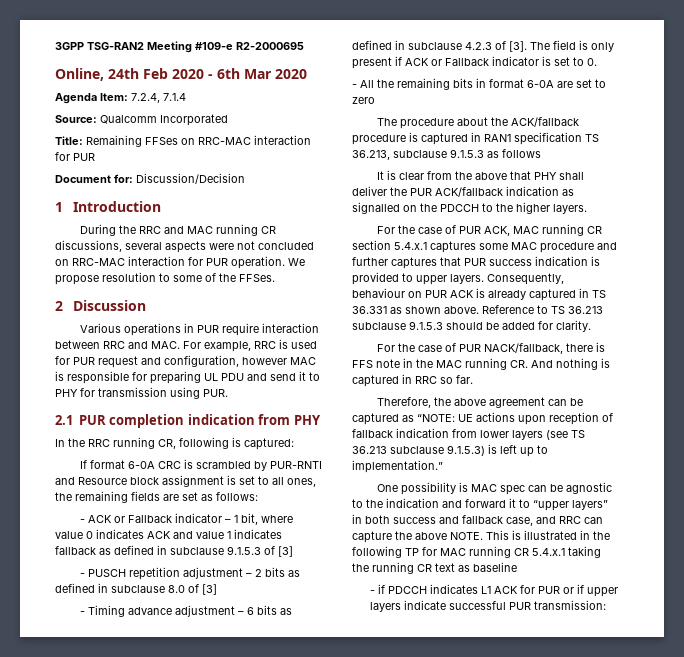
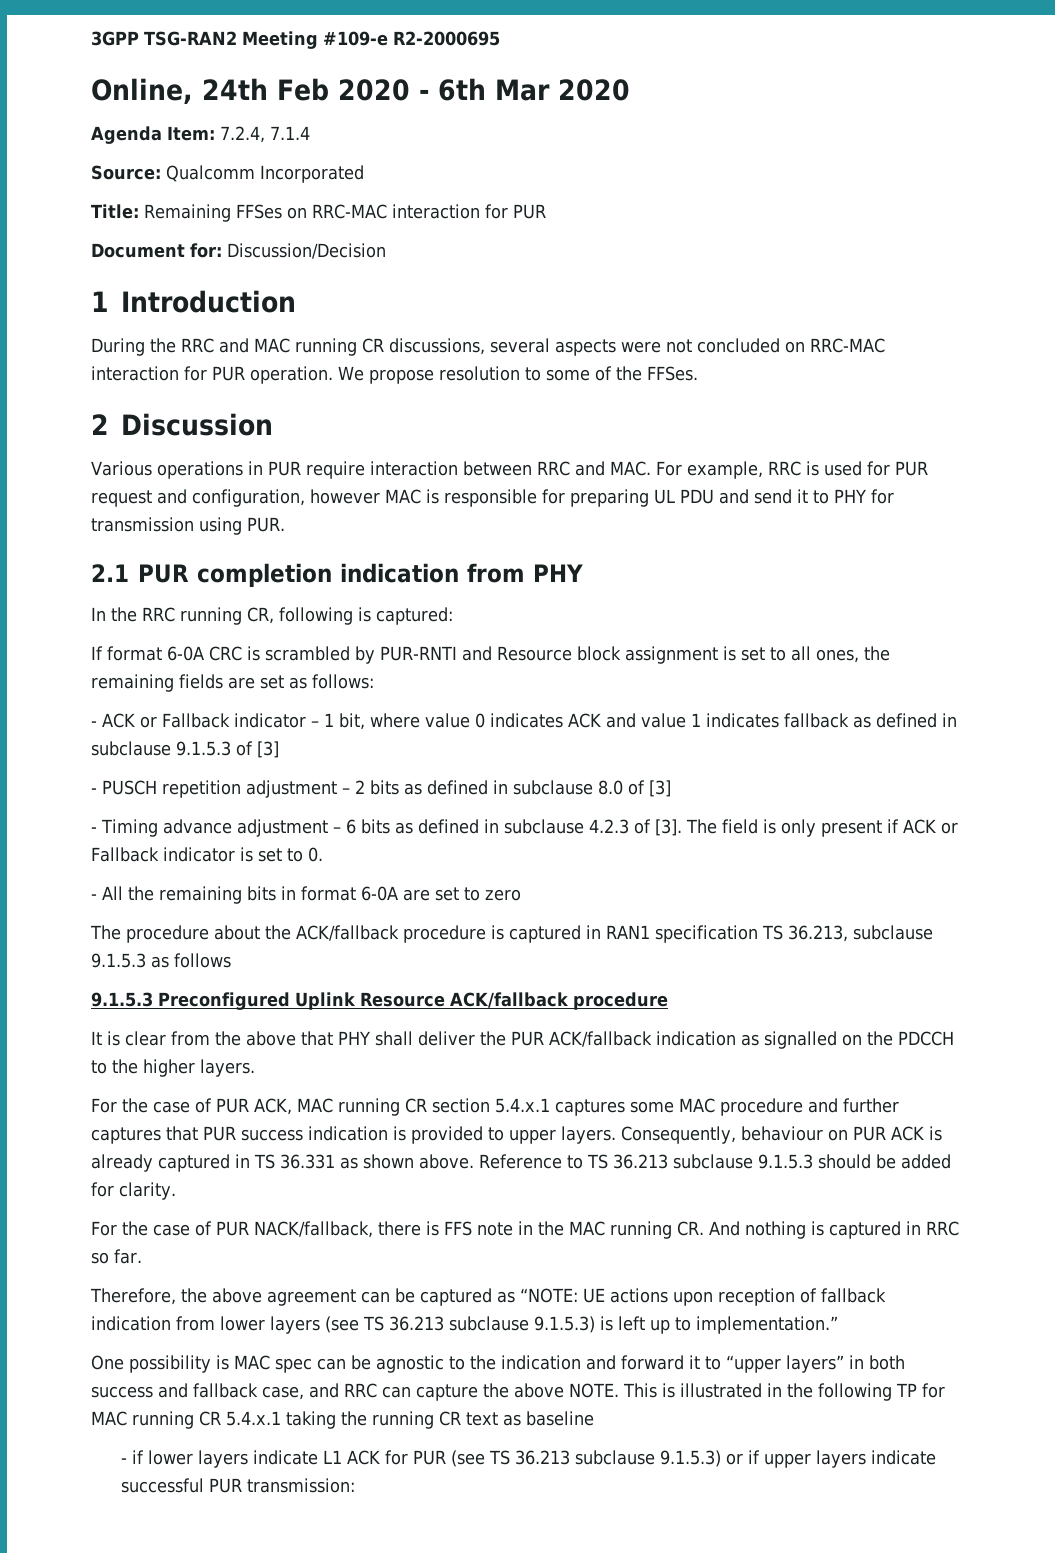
+ 9.1.5.3 Preconfigured Uplink Resource ACK/fallback procedure
- - if PDCCH indicates L1 ACK for PUR or if upper layers indicate successful PUR transmission:
+ - if lower layers indicate L1 ACK for PUR (see TS 36.213 subclause 9.1.5.3) or if upper layers indicate successful PUR transmission:

